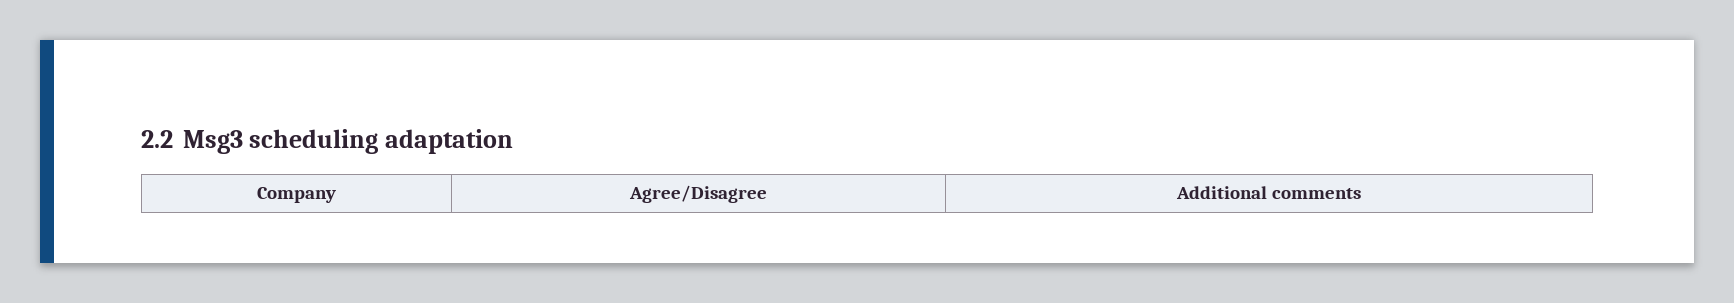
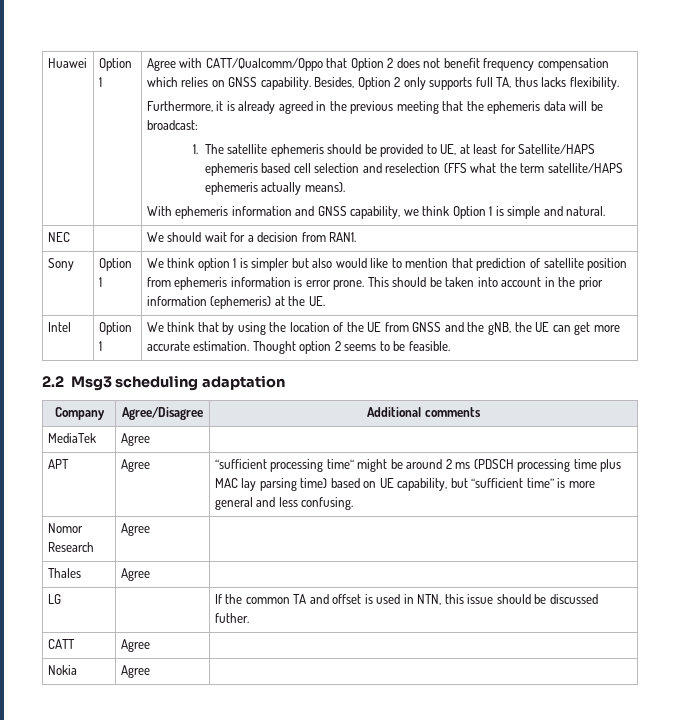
+ Huawei | Option 1 | Agree with CATT/Qualcomm/Oppo that Option 2 does not benefit frequency compensation which relies on GNSS capability. Besides, Option 2 only supports full TA, thus lacks flexibility.
+ Furthermore, it is already agreed in the previous meeting that the ephemeris data will be broadcast:
+ 1. The satellite ephemeris should be provided to UE, at least for Satellite/HAPS ephemeris based cell selection and reselection (FFS what the term satellite/HAPS ephemeris actually means).
+ With ephemeris information and GNSS capability, we think Option 1 is simple and natural.
+ NEC | | We should wait for a decision from RAN1.
+ Sony | Option 1 | We think option 1 is simpler but also would like to mention that prediction of satellite position from ephemeris information is error prone. This should be taken into account in the prior information (ephemeris) at the UE.
+ Intel | Option 1 | We think that by using the location of the UE from GNSS and the gNB, the UE can get more accurate estimation. Thought option 2 seems to be feasible.
+ MediaTek | Agree |
+ APT | Agree | “sufficient processing time“ might be around 2 ms (PDSCH processing time plus MAC lay parsing time) based on UE capability, but “sufficient time” is more general and less confusing.
+ Nomor Research | Agree |
+ Thales | Agree |
+ LG | | If the common TA and offset is used in NTN, this issue should be discussed futher.
+ CATT | Agree |
+ Nokia | Agree |

